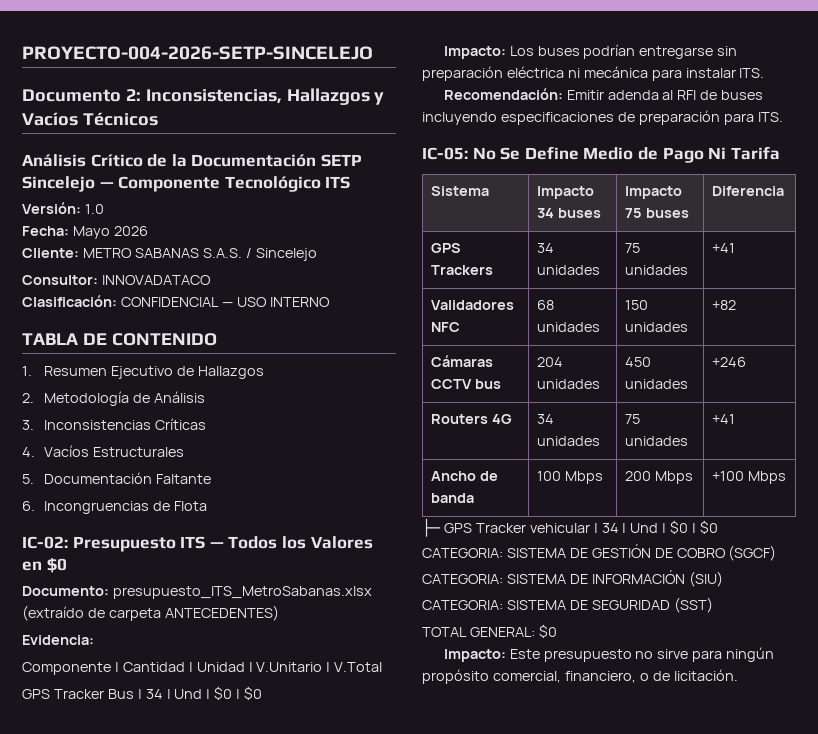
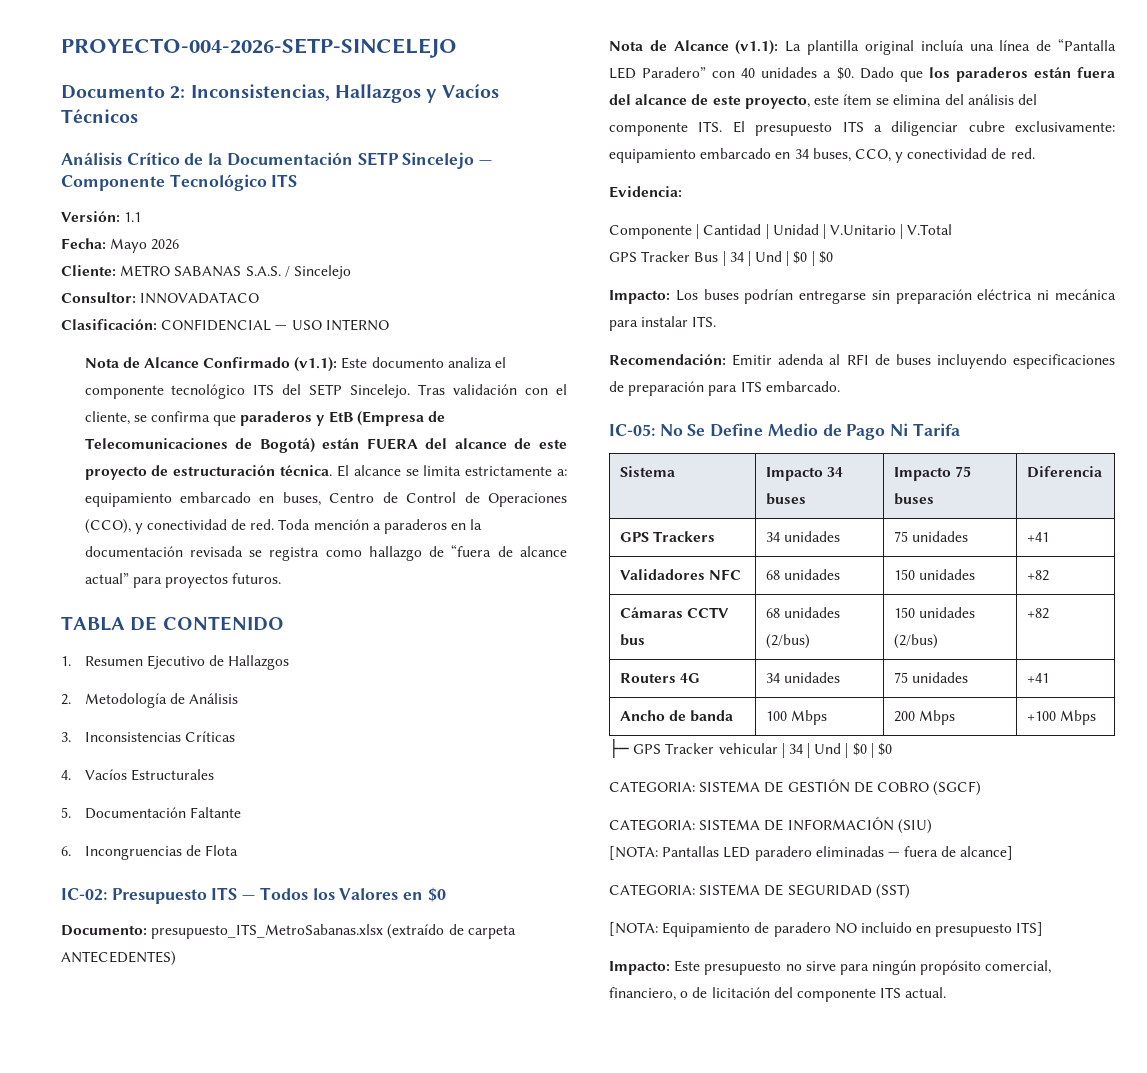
- Versión: 1.0
+ Versión: 1.1
+ Nota de Alcance Confirmado (v1.1): Este documento analiza el componente tecnológico ITS del SETP Sincelejo. Tras validación con el cliente, se confirma que paraderos y EtB (Empresa de Telecomunicaciones de Bogotá) están FUERA del alcance de este proyecto de estructuración técnica. El alcance se limita estrictamente a: equipamiento embarcado en buses, Centro de Control de Operaciones (CCO), y conectividad de red. Toda mención a paraderos en la documentación revisada se registra como hallazgo de “fuera de alcance actual” para proyectos futuros.
+ Nota de Alcance (v1.1): La plantilla original incluía una línea de “Pantalla LED Paradero” con 40 unidades a $0. Dado que los paraderos están fuera del alcance de este proyecto, este ítem se elimina del análisis del componente ITS. El presupuesto ITS a diligenciar cubre exclusivamente: equipamiento embarcado en 34 buses, CCO, y conectividad de red.
- Recomendación: Emitir adenda al RFI de buses incluyendo especificaciones de preparación para ITS.
+ Recomendación: Emitir adenda al RFI de buses incluyendo especificaciones de preparación para ITS embarcado.
- Cámaras CCTV bus | 204 unidades | 450 unidades | +246
+ Cámaras CCTV bus | 68 unidades (2/bus) | 150 unidades (2/bus) | +82
+ [NOTA: Pantallas LED paradero eliminadas — fuera de alcance]
- TOTAL GENERAL: $0
+ [NOTA: Equipamiento de paradero NO incluido en presupuesto ITS]
- Impacto: Este presupuesto no sirve para ningún propósito comercial, financiero, o de licitación.
+ Impacto: Este presupuesto no sirve para ningún propósito comercial, financiero, o de licitación del componente ITS actual.

